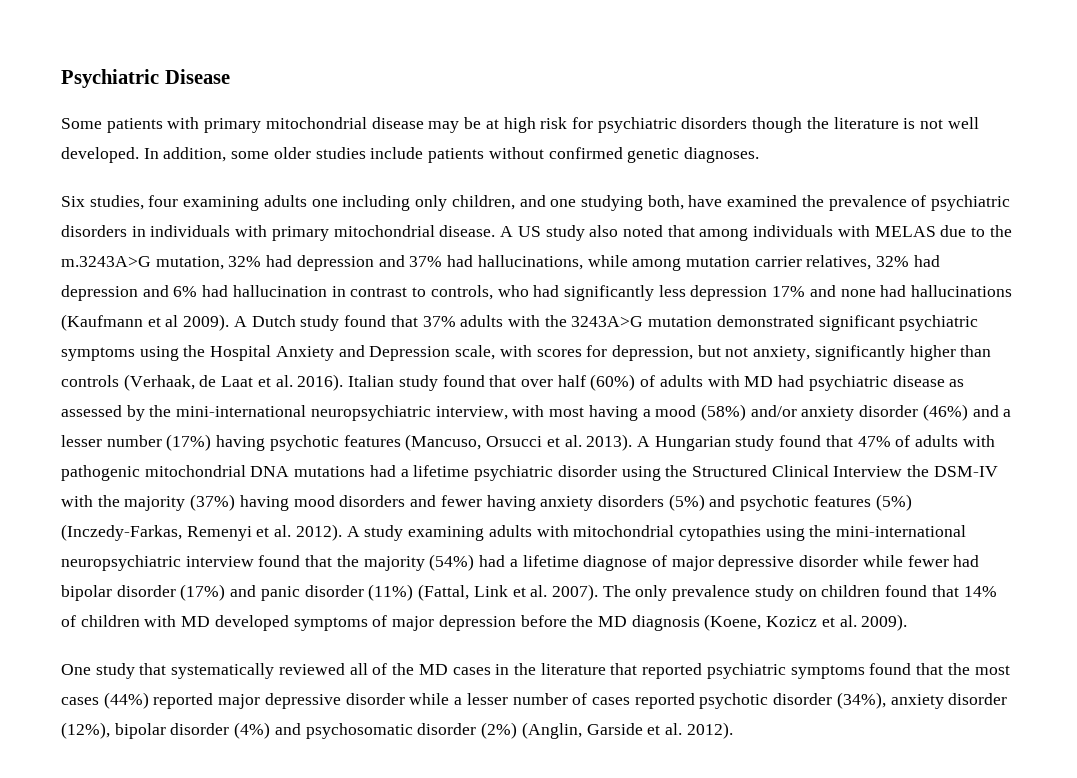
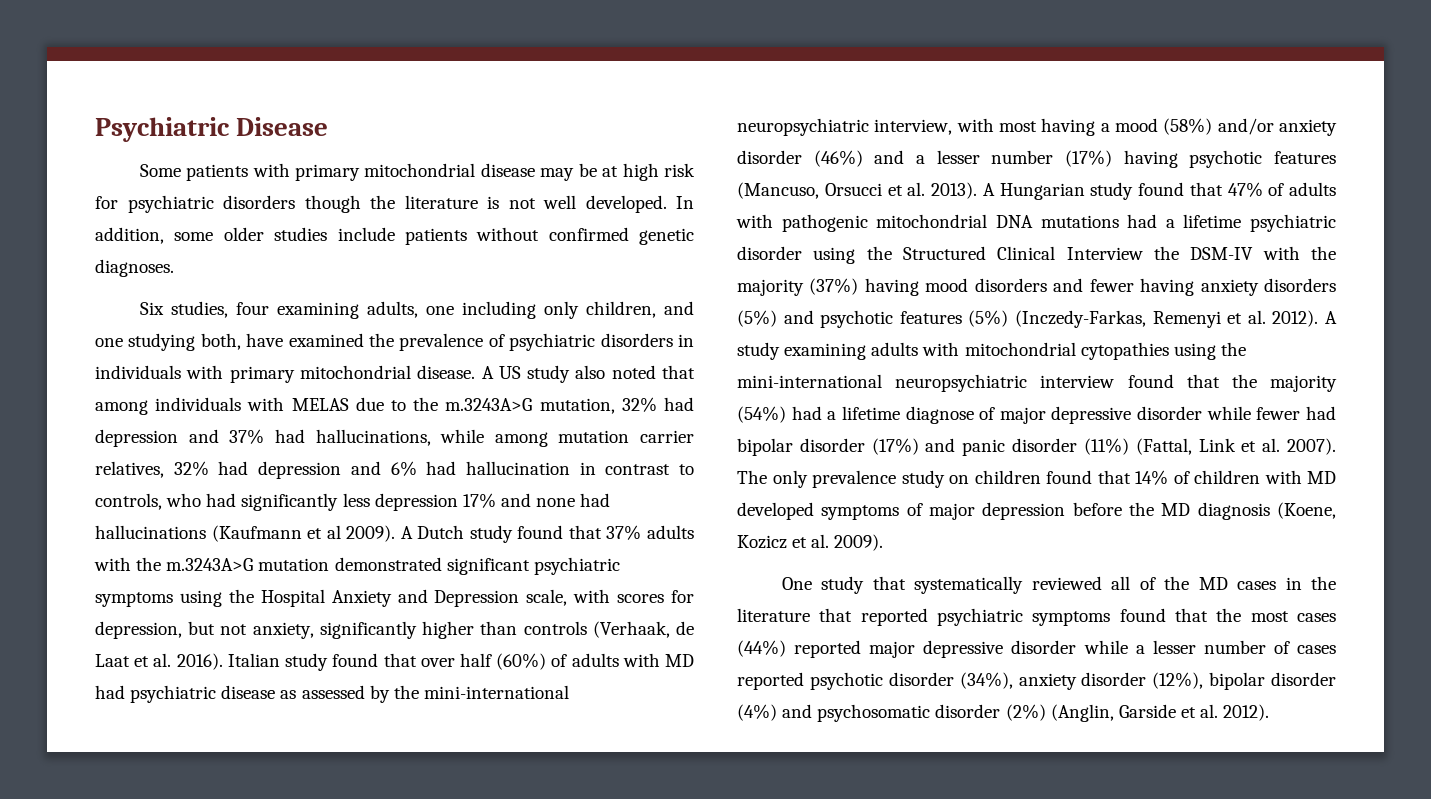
- Six studies, four examining adults one including only children, and one studying both, have examined the prevalence of psychiatric disorders in individuals with primary mitochondrial disease.
+ Six studies, four examining adults, one including only children, and one studying both, have examined the prevalence of psychiatric disorders in individuals with primary mitochondrial disease.
- A Dutch study found that 37% adults with the 3243A>G mutation demonstrated significant psychiatric symptoms using the Hospital Anxiety and Depression scale, with scores for depression, but not anxiety, significantly higher than controls (Verhaak, de Laat et al. 2016).
+ A Dutch study found that 37% adults with the m.3243A>G mutation demonstrated significant psychiatric symptoms using the Hospital Anxiety and Depression scale, with scores for depression, but not anxiety, significantly higher than controls (Verhaak, de Laat et al. 2016).

